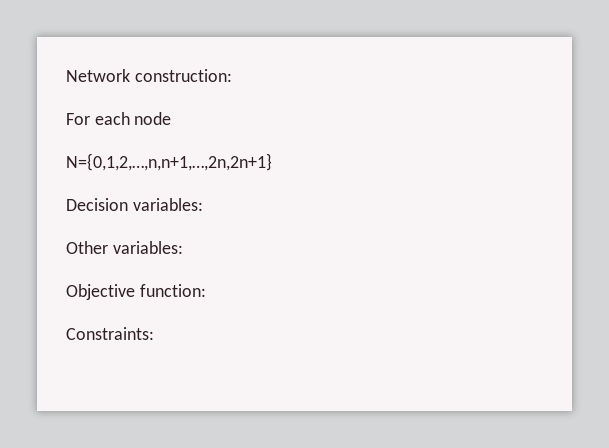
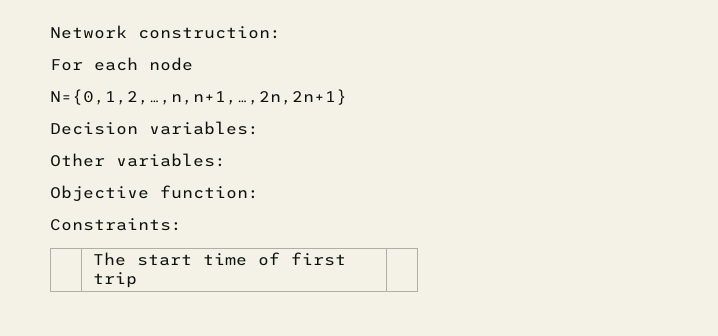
+ | The start time of first trip |

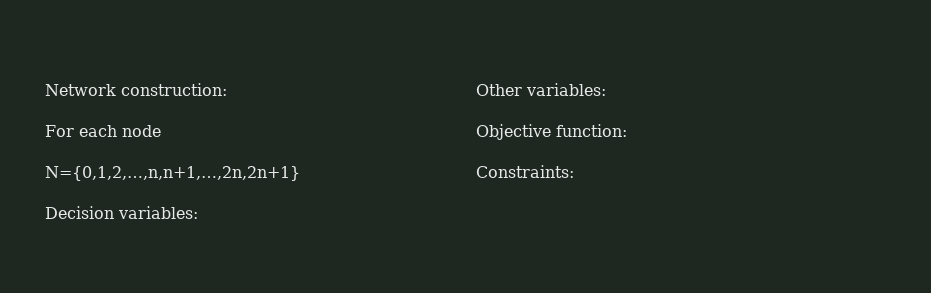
- | The start time of first trip |

